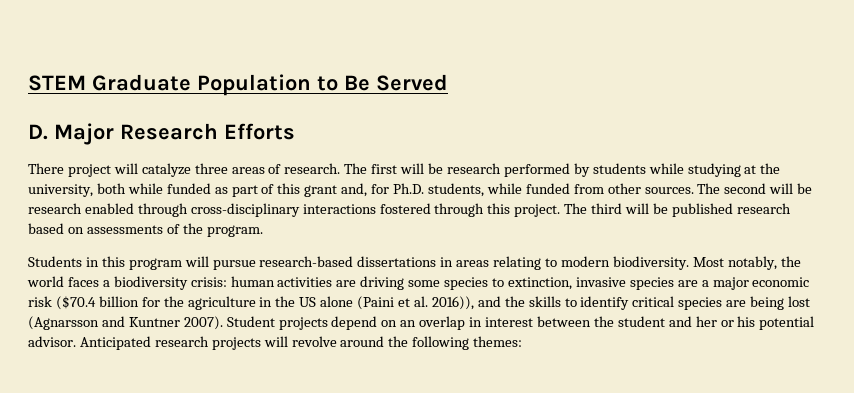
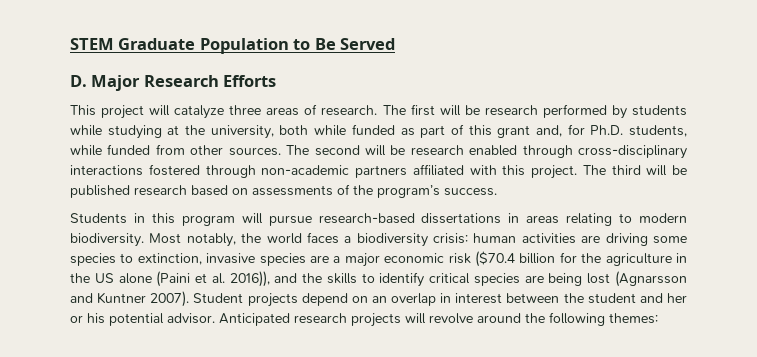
- There project will catalyze three areas of research.
+ This project will catalyze three areas of research.
- The second will be research enabled through cross-disciplinary interactions fostered through this project.
+ The second will be research enabled through cross-disciplinary interactions fostered through non-academic partners affiliated with this project.
- The third will be published research based on assessments of the program.
+ The third will be published research based on assessments of the program’s success.

